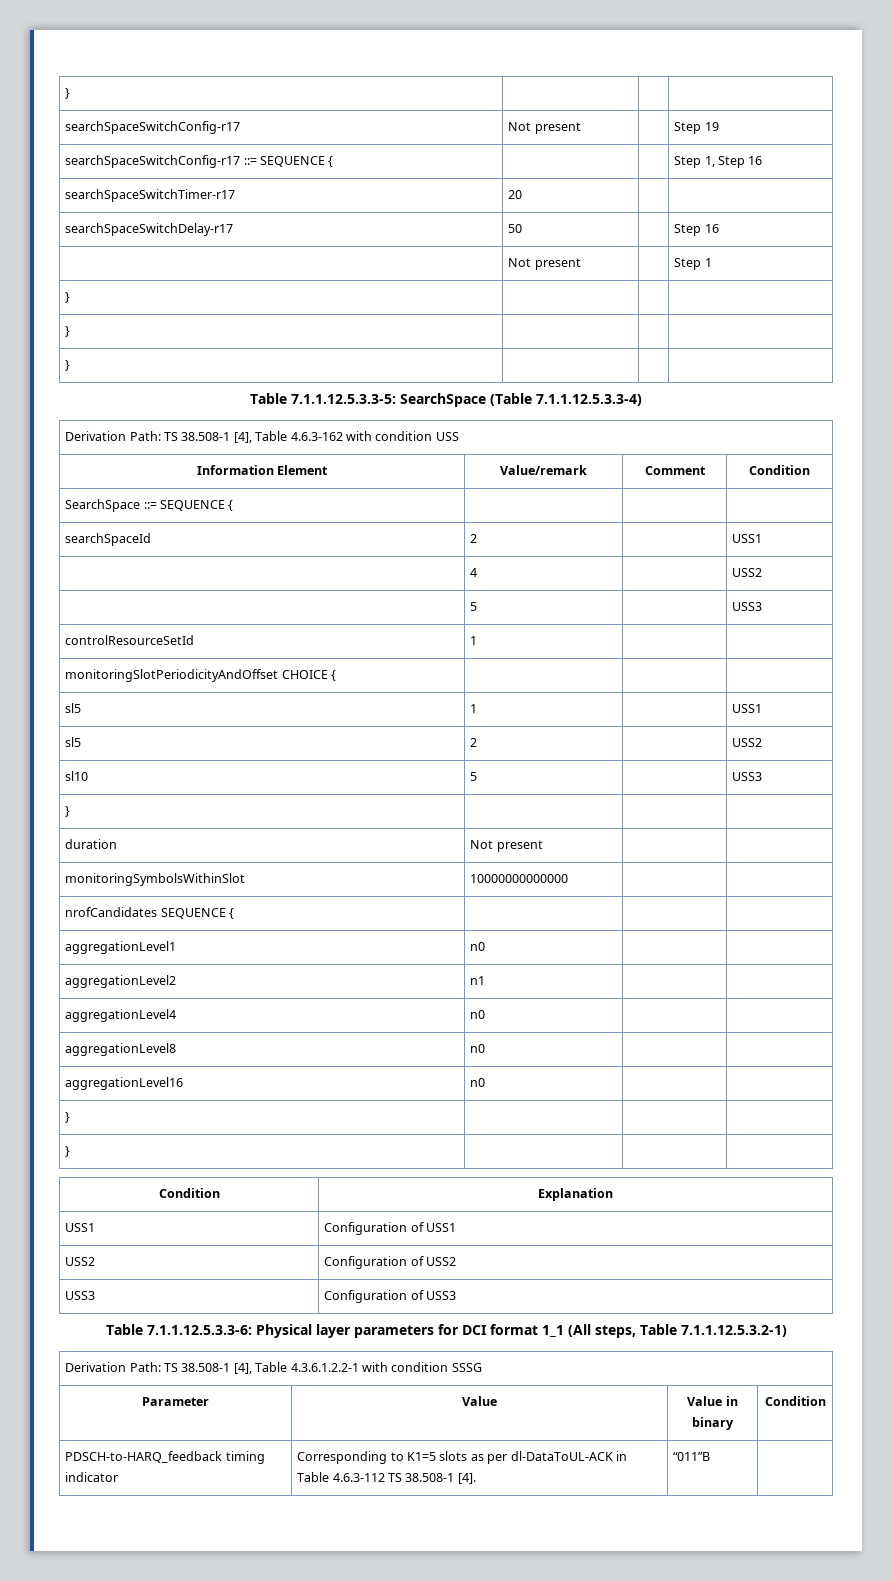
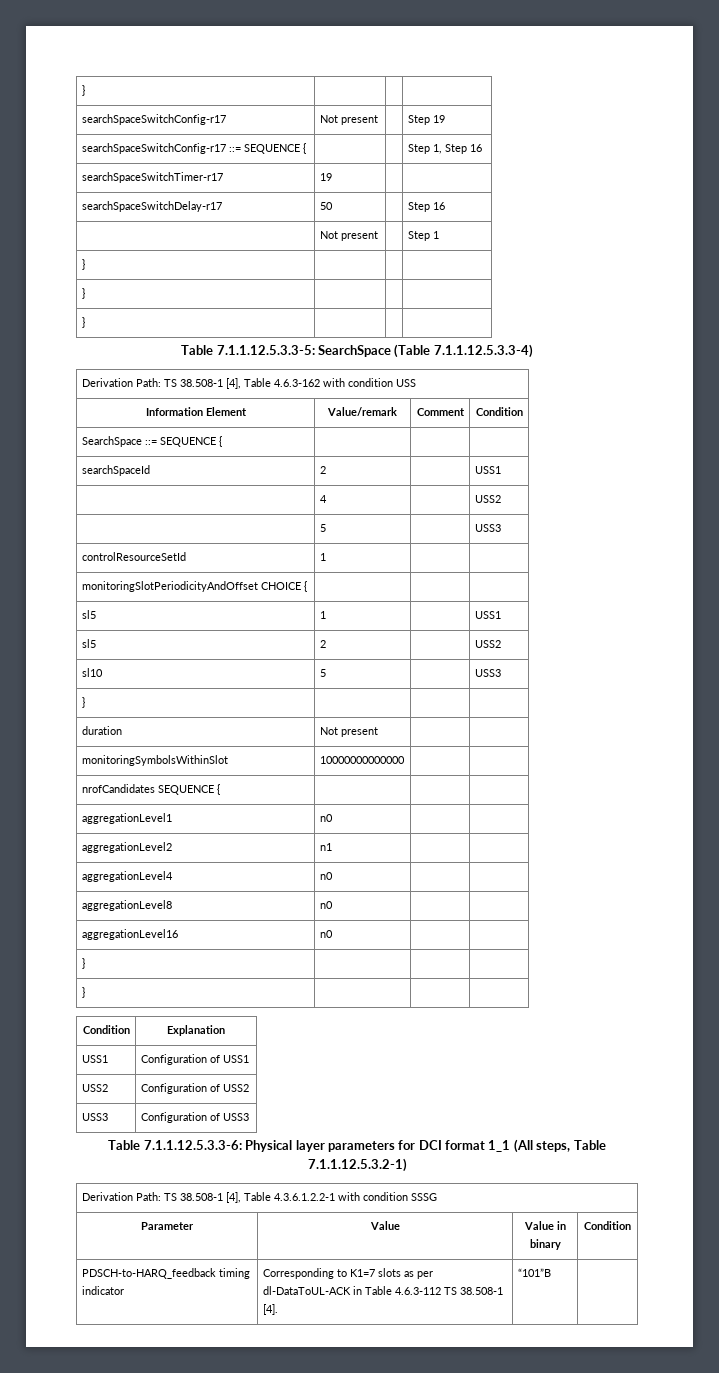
- searchSpaceSwitchTimer-r17 | 20 | |
+ searchSpaceSwitchTimer-r17 | 19 | |
- PDSCH-to-HARQ_feedback timing indicator | Corresponding to K1=5 slots as per dl-DataToUL-ACK in Table 4.6.3-112 TS 38.508-1 [4]. | “011”B |
+ PDSCH-to-HARQ_feedback timing indicator | Corresponding to K1=7 slots as per dl-DataToUL-ACK in Table 4.6.3-112 TS 38.508-1 [4]. | “101”B |

